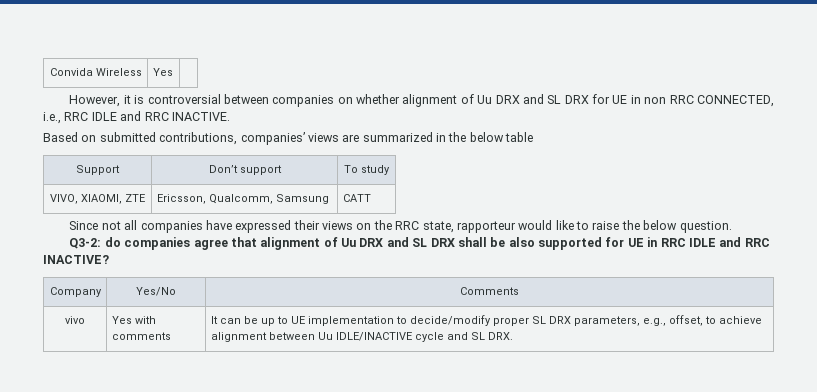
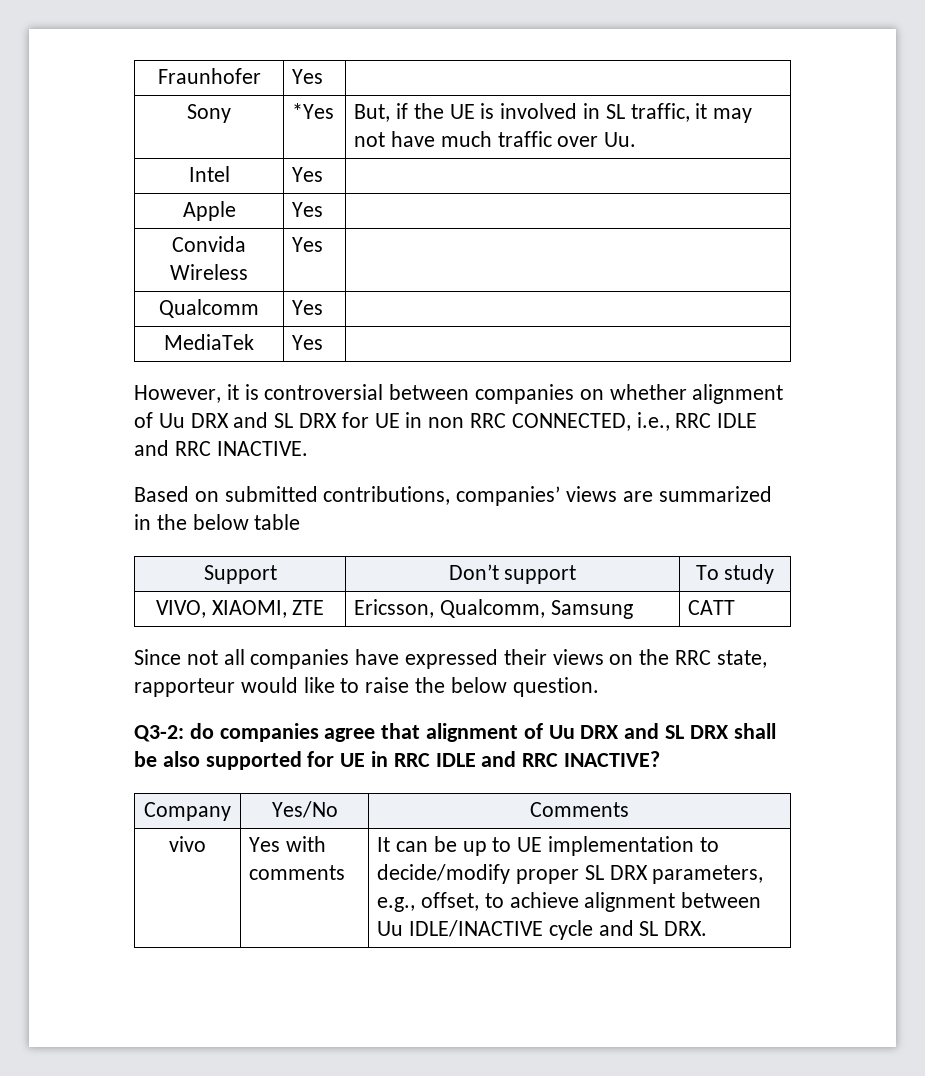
+ Fraunhofer | Yes |
+ Sony | *Yes | But, if the UE is involved in SL traffic, it may not have much traffic over Uu.
+ Intel | Yes |
+ Apple | Yes |
+ Qualcomm | Yes |
+ MediaTek | Yes |

